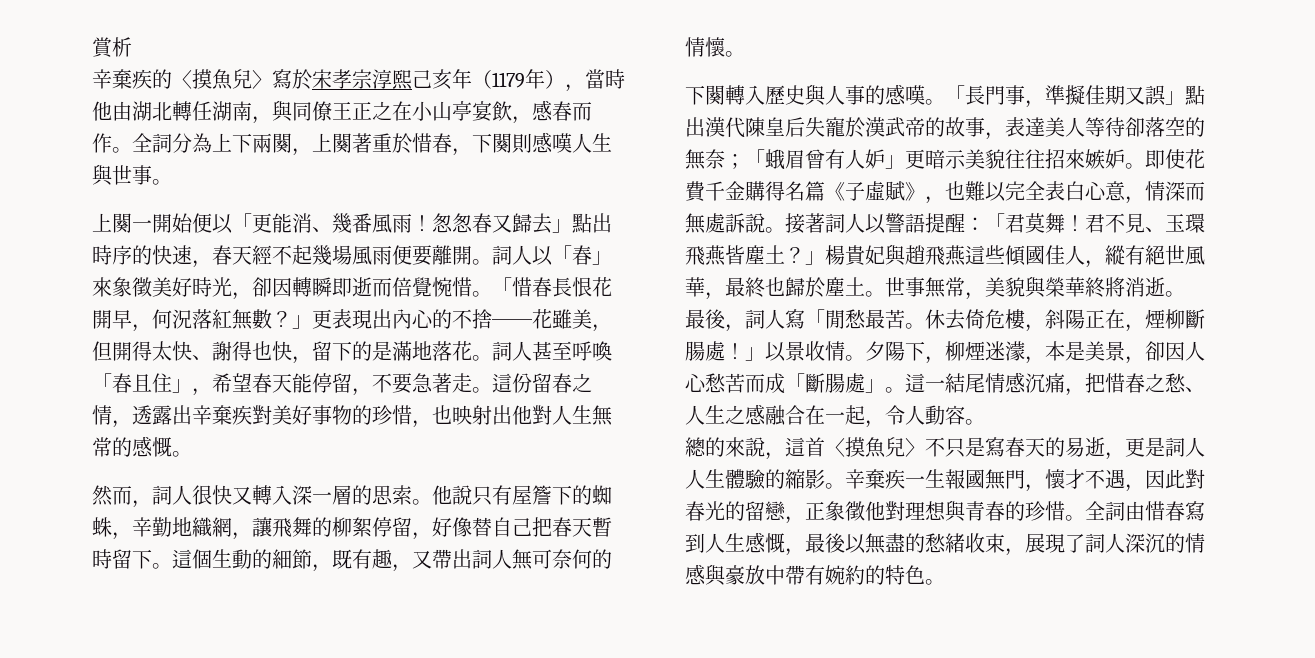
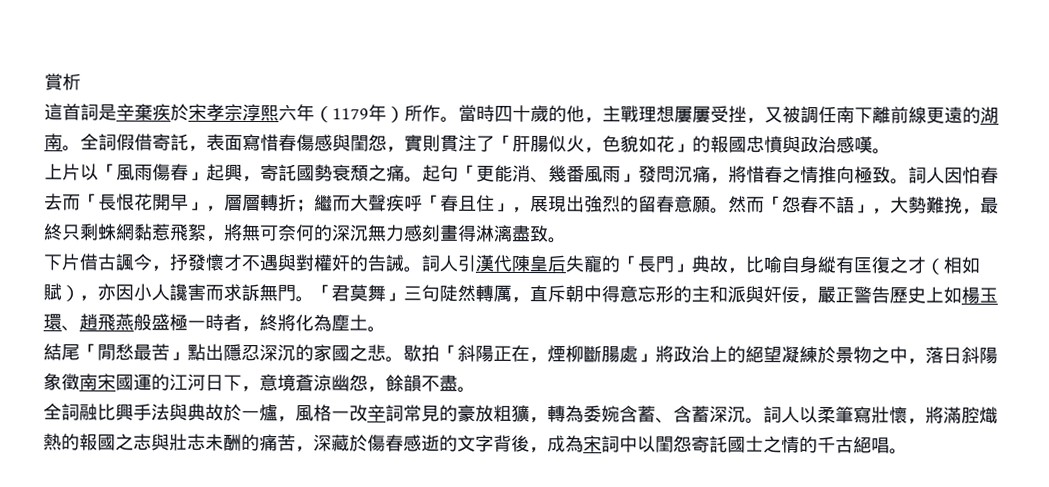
- 辛棄疾的〈摸魚兒〉寫於宋孝宗淳熙己亥年（1179年），當時他由湖北轉任湖南，與同僚王正之在小山亭宴飲，感春而作。全詞分為上下兩闋，上闋著重於惜春，下闋則感嘆人生與世事。
- 上闋一開始便以「更能消、幾番風雨！怱怱春又歸去」點出時序的快速，春天經不起幾場風雨便要離開。詞人以「春」來象徵美好時光，卻因轉瞬即逝而倍覺惋惜。「惜春長恨花開早，何況落紅無數？」更表現出內心的不捨──花雖美，但開得太快、謝得也快，留下的是滿地落花。詞人甚至呼喚「春且住」，希望春天能停留，不要急著走。這份留春之情，透露出辛棄疾對美好事物的珍惜，也映射出他對人生無常的感慨。
- 然而，詞人很快又轉入深一層的思索。他說只有屋簷下的蜘蛛，辛勤地織網，讓飛舞的柳絮停留，好像替自己把春天暫時留下。這個生動的細節，既有趣，又帶出詞人無可奈何的情懷。
- 下闋轉入歷史與人事的感嘆。「長門事，準擬佳期又誤」點出漢代陳皇后失寵於漢武帝的故事，表達美人等待卻落空的無奈；「蛾眉曾有人妒」更暗示美貌往往招來嫉妒。即使花費千金購得名篇《子虛賦》，也難以完全表白心意，情深而無處訴說。接著詞人以警語提醒：「君莫舞！君不見、玉環飛燕皆塵土？」楊貴妃與趙飛燕這些傾國佳人，縱有絕世風華，最終也歸於塵土。世事無常，美貌與榮華終將消逝。
- 最後，詞人寫「閒愁最苦。休去倚危樓，斜陽正在，煙柳斷腸處！」以景收情。夕陽下，柳煙迷濛，本是美景，卻因人心愁苦而成「斷腸處」。這一結尾情感沉痛，把惜春之愁、人生之感融合在一起，令人動容。
- 總的來說，這首〈摸魚兒〉不只是寫春天的易逝，更是詞人人生體驗的縮影。辛棄疾一生報國無門，懷才不遇，因此對春光的留戀，正象徵他對理想與青春的珍惜。全詞由惜春寫到人生感慨，最後以無盡的愁緒收束，展現了詞人深沉的情感與豪放中帶有婉約的特色。
+ 這首詞是辛棄疾於宋孝宗淳熙六年（1179年）所作。當時四十歲的他，主戰理想屢屢受挫，又被調任南下離前線更遠的湖南。全詞假借寄託，表面寫惜春傷感與閨怨，實則貫注了「肝腸似火，色貌如花」的報國忠憤與政治感嘆。
+ 上片以「風雨傷春」起興，寄託國勢衰頹之痛。起句「更能消、幾番風雨」發問沉痛，將惜春之情推向極致。詞人因怕春去而「長恨花開早」，層層轉折；繼而大聲疾呼「春且住」，展現出強烈的留春意願。然而「怨春不語」，大勢難挽，最終只剩蛛網黏惹飛絮，將無可奈何的深沉無力感刻畫得淋漓盡致。
+ 下片借古諷今，抒發懷才不遇與對權奸的告誡。詞人引漢代陳皇后失寵的「長門」典故，比喻自身縱有匡復之才（相如賦），亦因小人讒害而求訴無門。「君莫舞」三句陡然轉厲，直斥朝中得意忘形的主和派與奸佞，嚴正警告歷史上如楊玉環、趙飛燕般盛極一時者，終將化為塵土。
+ 結尾「閒愁最苦」點出隱忍深沉的家國之悲。歇拍「斜陽正在，煙柳斷腸處」將政治上的絕望凝練於景物之中，落日斜陽象徵南宋國運的江河日下，意境蒼涼幽怨，餘韻不盡。
+ 全詞融比興手法與典故於一爐，風格一改辛詞常見的豪放粗獷，轉為委婉含蓄、含蓄深沉。詞人以柔筆寫壯懷，將滿腔熾熱的報國之志與壯志未酬的痛苦，深藏於傷春感逝的文字背後，成為宋詞中以閨怨寄託國士之情的千古絕唱。

